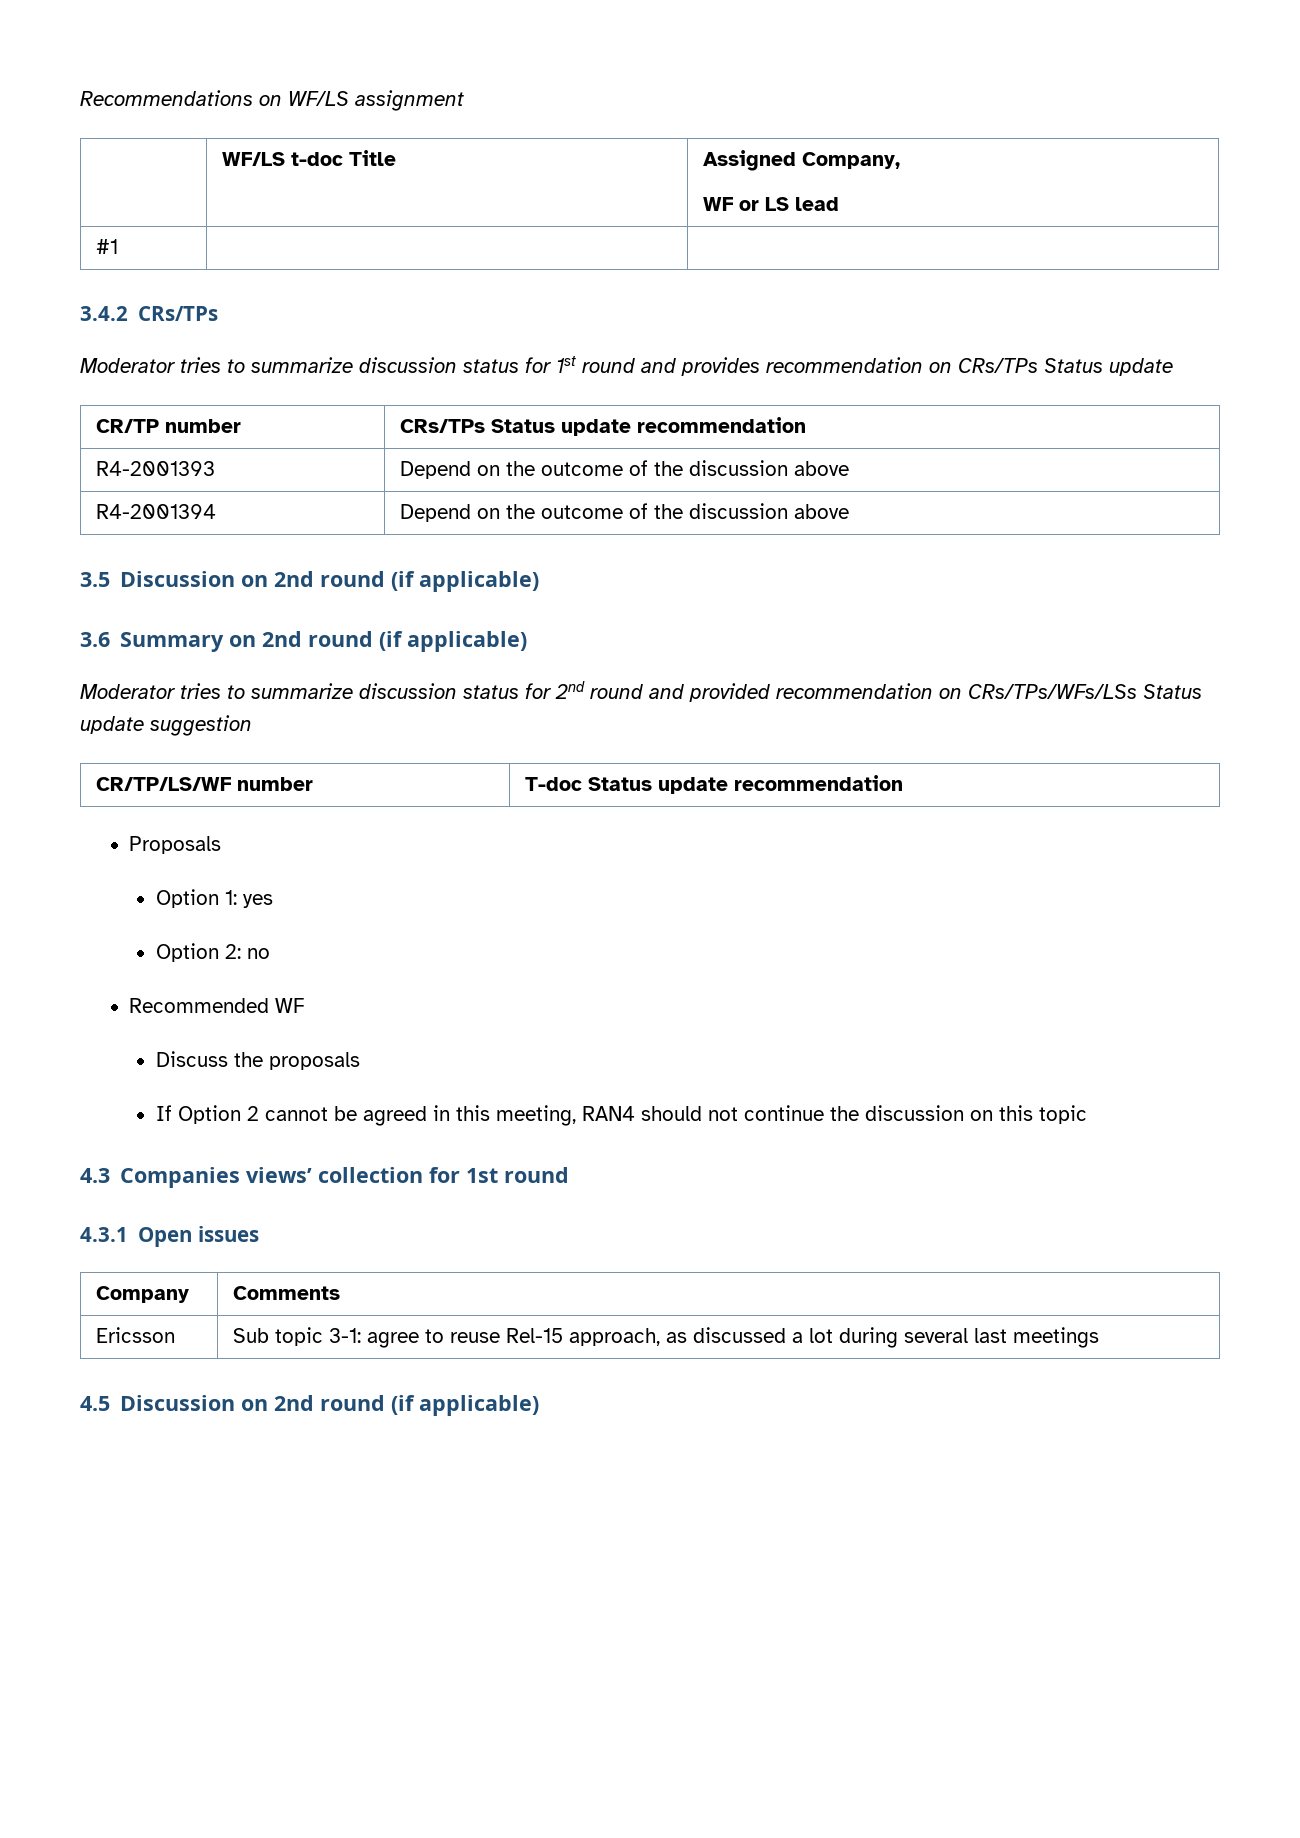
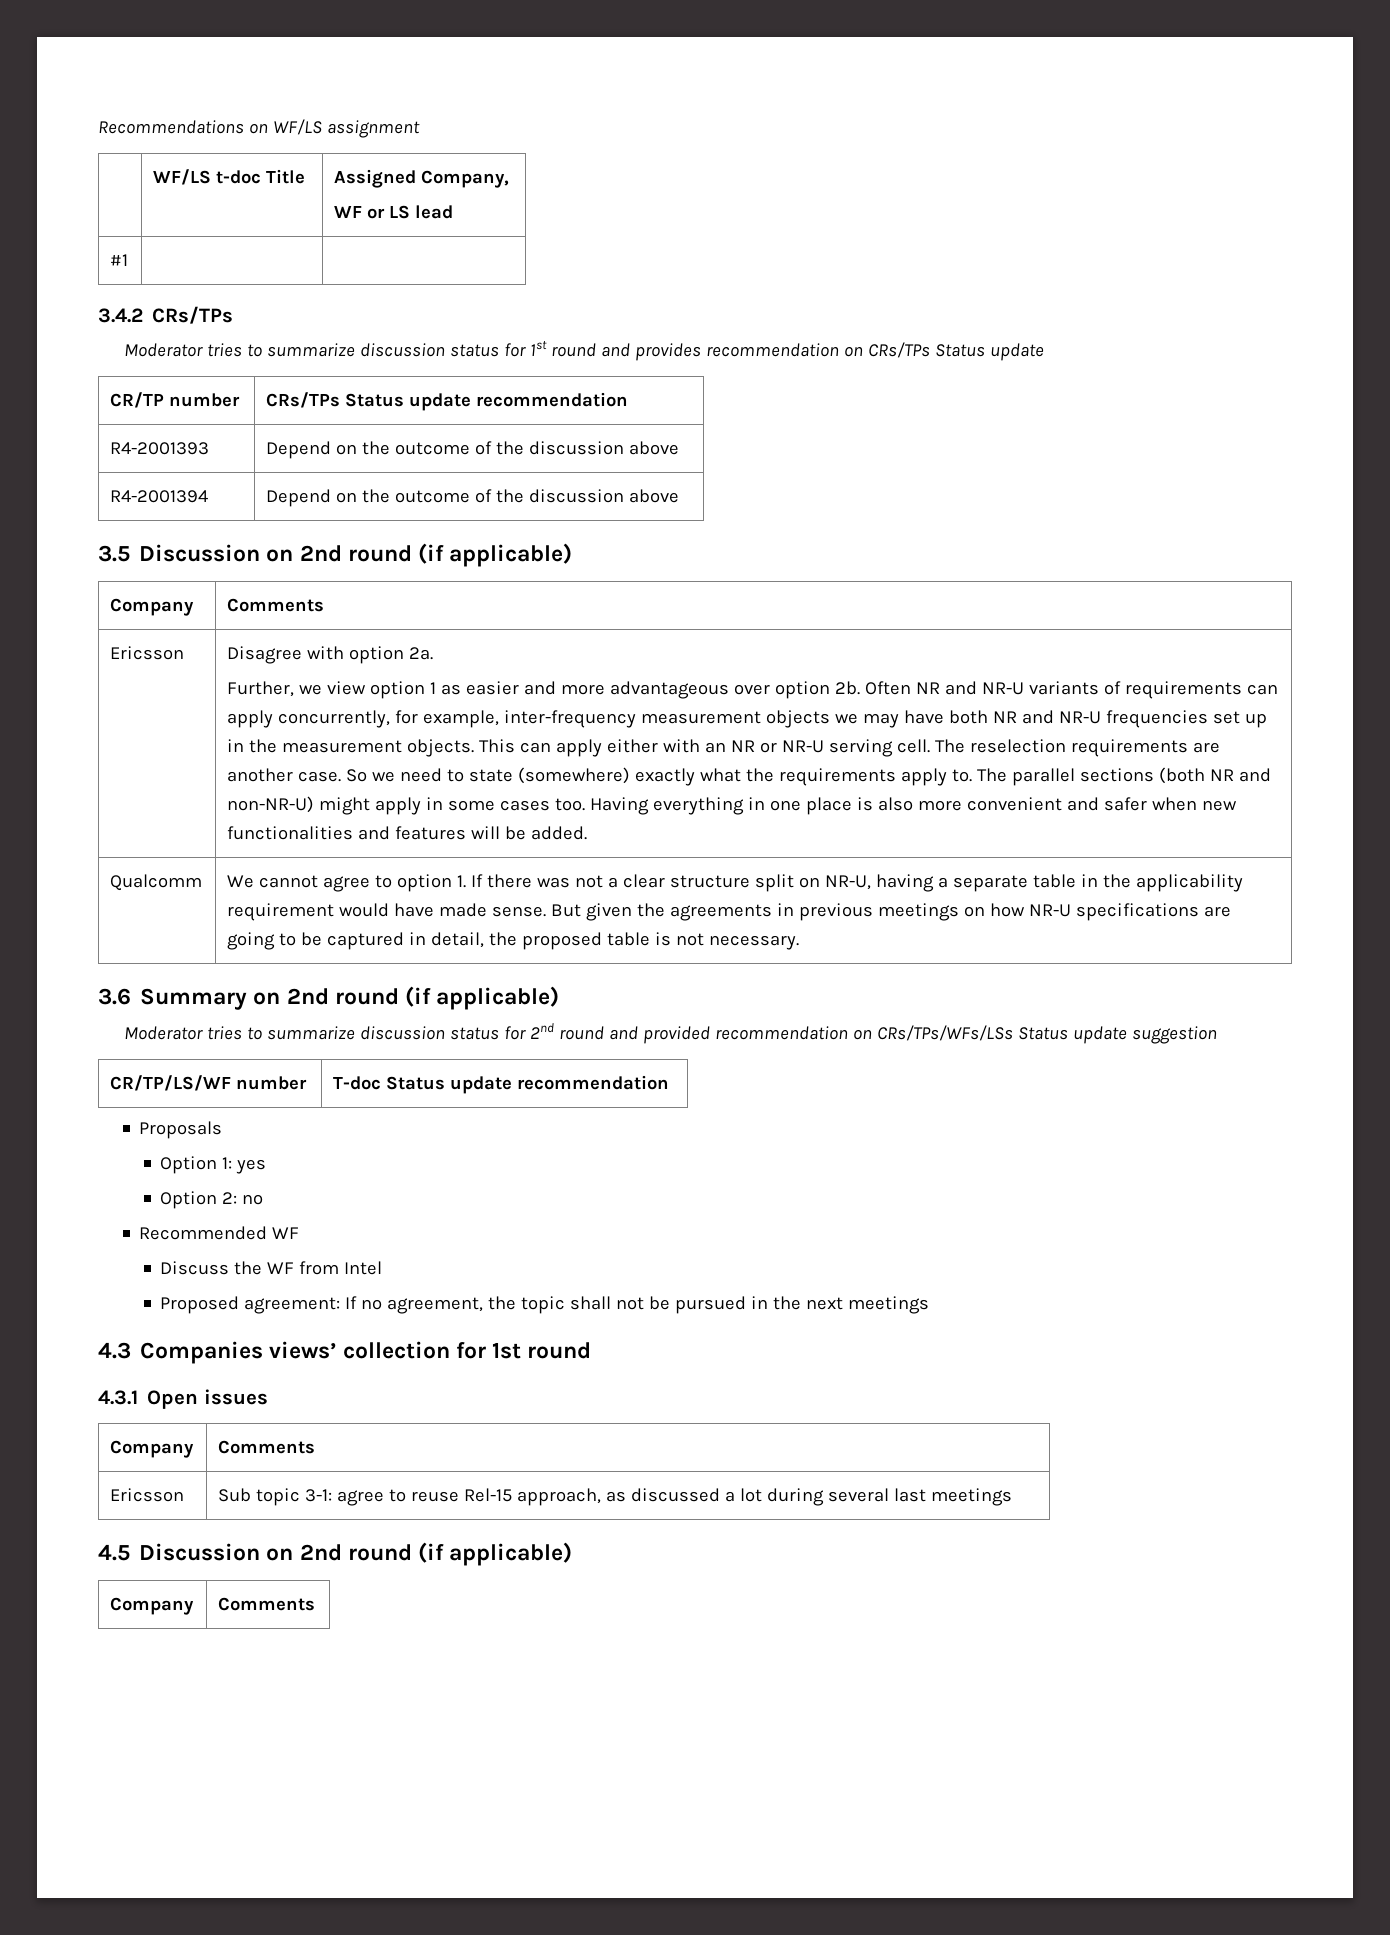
  3.5 Discussion on 2nd round (if applicable)
+ Company | Comments
+ Ericsson | Disagree with option 2a.
+ Further, we view option 1 as easier and more advantageous over option 2b. Often NR and NR-U variants of requirements can apply concurrently, for example, inter-frequency measurement objects we may have both NR and NR-U frequencies set up in the measurement objects. This can apply either with an NR or NR-U serving cell. The reselection requirements are another case. So we need to state (somewhere) exactly what the requirements apply to. The parallel sections (both NR and non-NR-U) might apply in some cases too. Having everything in one place is also more convenient and safer when new functionalities and features will be added.
+ Qualcomm | We cannot agree to option 1. If there was not a clear structure split on NR-U, having a separate table in the applicability requirement would have made sense. But given the agreements in previous meetings on how NR-U specifications are going to be captured in detail, the proposed table is not necessary.
- Discuss the proposals
- If Option 2 cannot be agreed in this meeting, RAN4 should not continue the discussion on this topic
+ Discuss the WF from Intel
+ Proposed agreement: If no agreement, the topic shall not be pursued in the next meetings
  4.5 Discussion on 2nd round (if applicable)
+ Company | Comments

